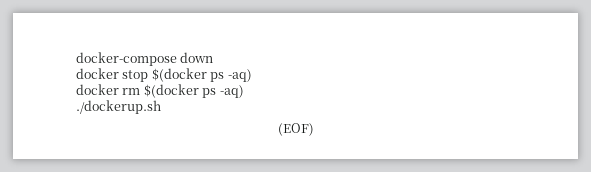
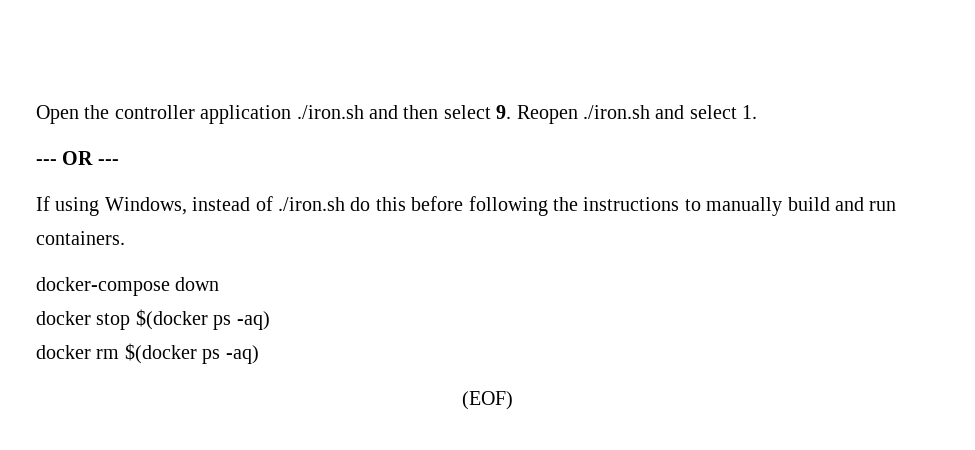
+ Open the controller application ./iron.sh and then select 9. Reopen ./iron.sh and select 1.
+ --- OR ---
+ If using Windows, instead of ./iron.sh do this before following the instructions to manually build and run containers.
- ./dockerup.sh

